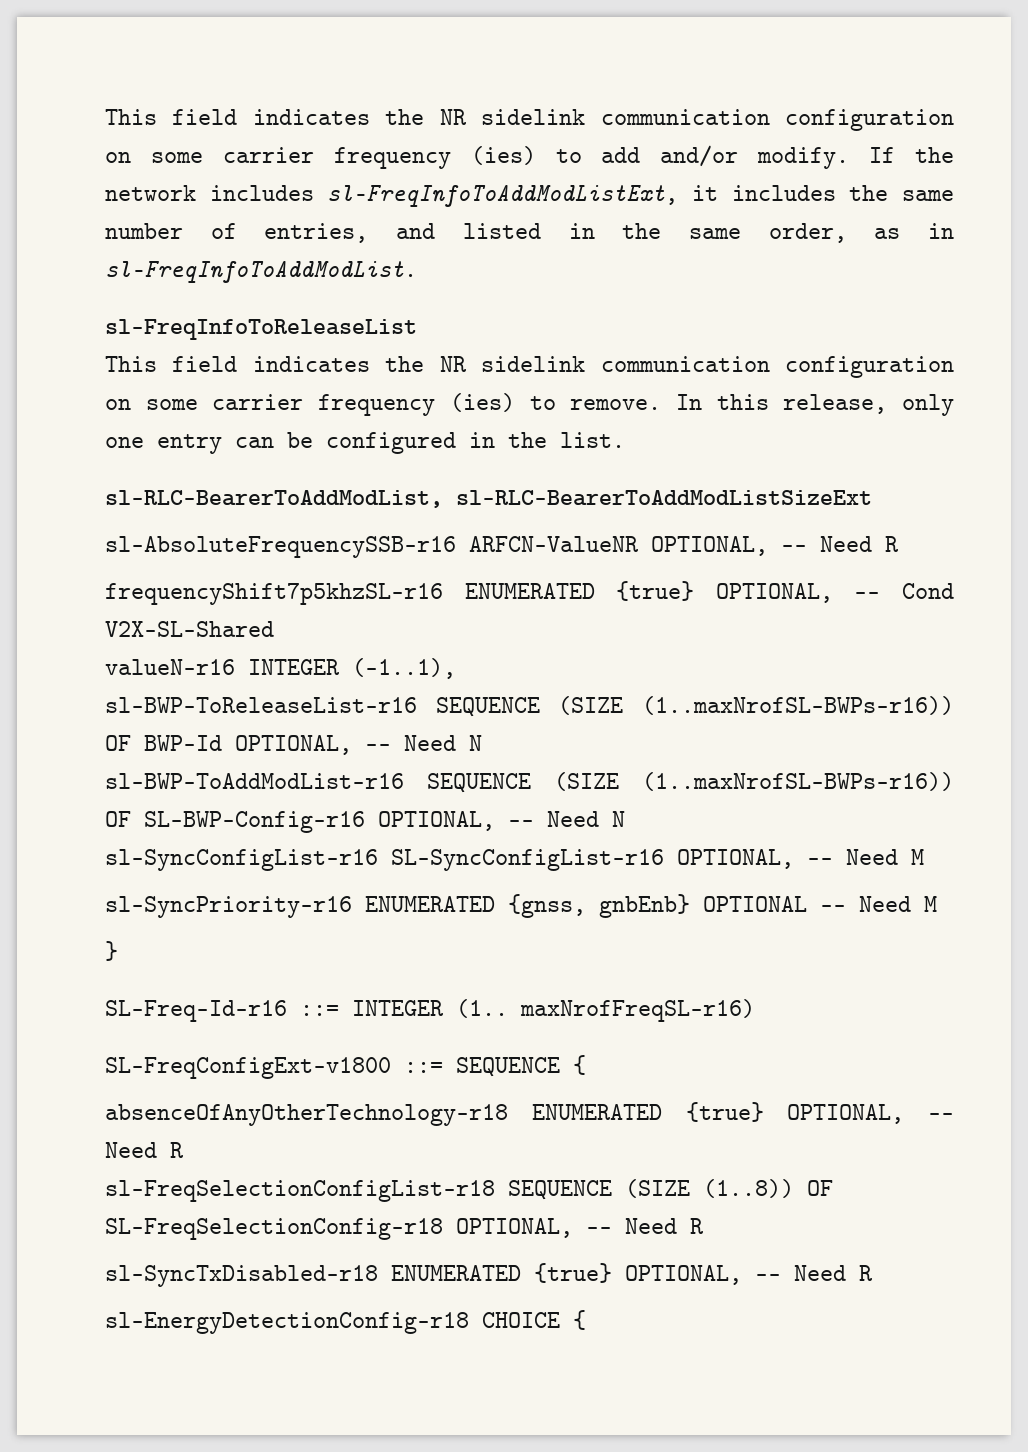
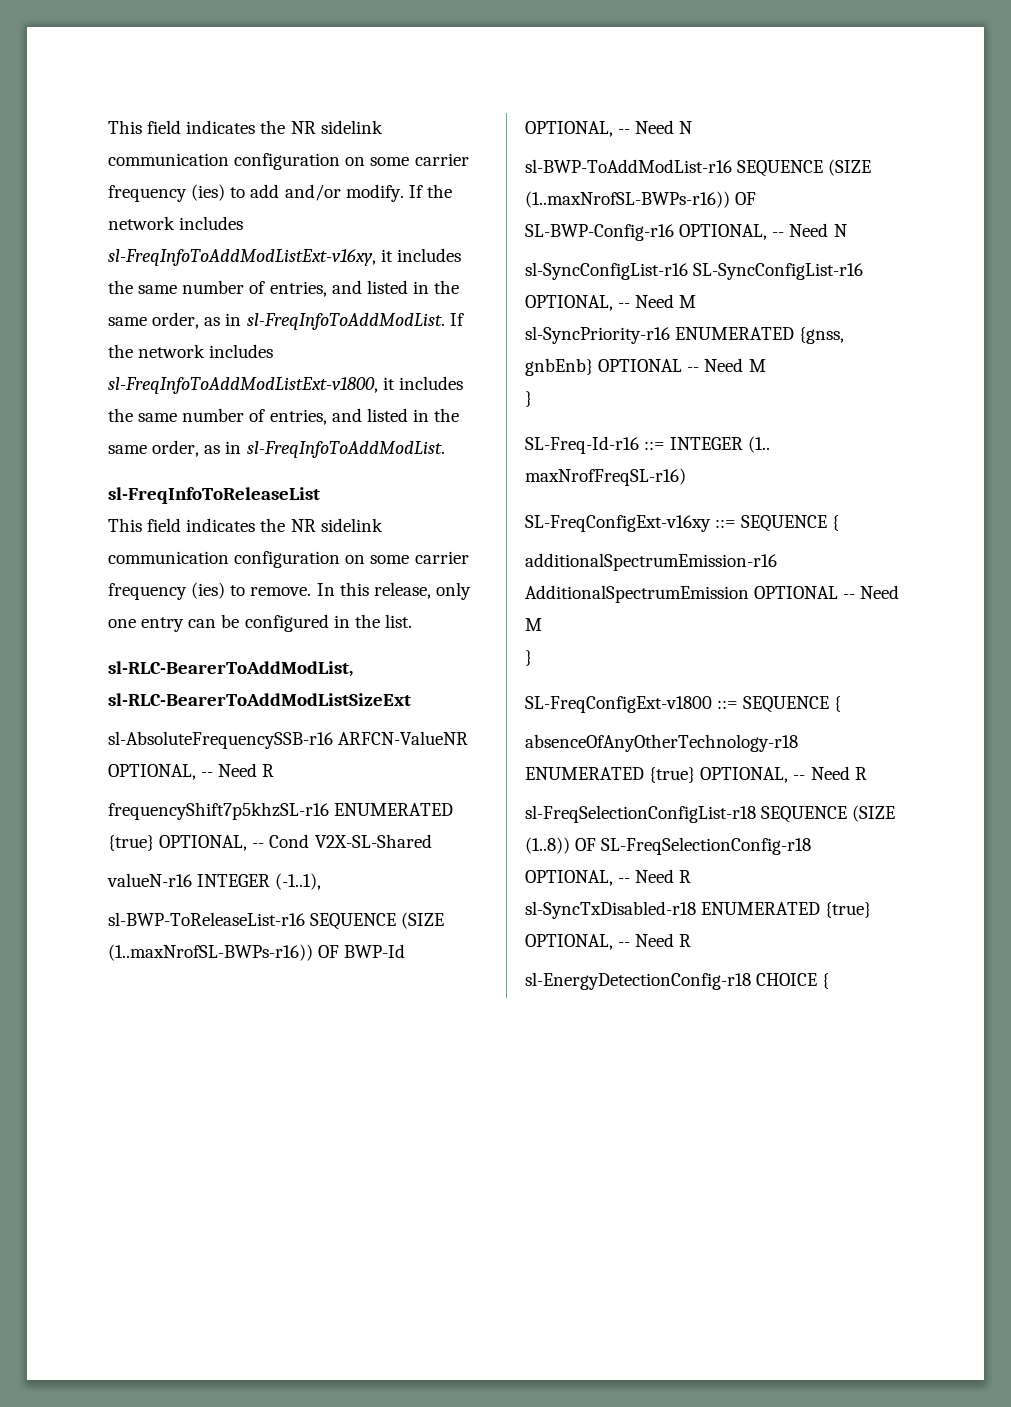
- If the network includes sl-FreqInfoToAddModListExt, it includes the same number of entries, and listed in the same order, as in sl-FreqInfoToAddModList.
+ If the network includes sl-FreqInfoToAddModListExt-v16xy, it includes the same number of entries, and listed in the same order, as in sl-FreqInfoToAddModList. If the network includes sl-FreqInfoToAddModListExt-v1800, it includes the same number of entries, and listed in the same order, as in sl-FreqInfoToAddModList.
+ SL-FreqConfigExt-v16xy ::= SEQUENCE {
+ additionalSpectrumEmission-r16 AdditionalSpectrumEmission OPTIONAL -- Need M
+ }

